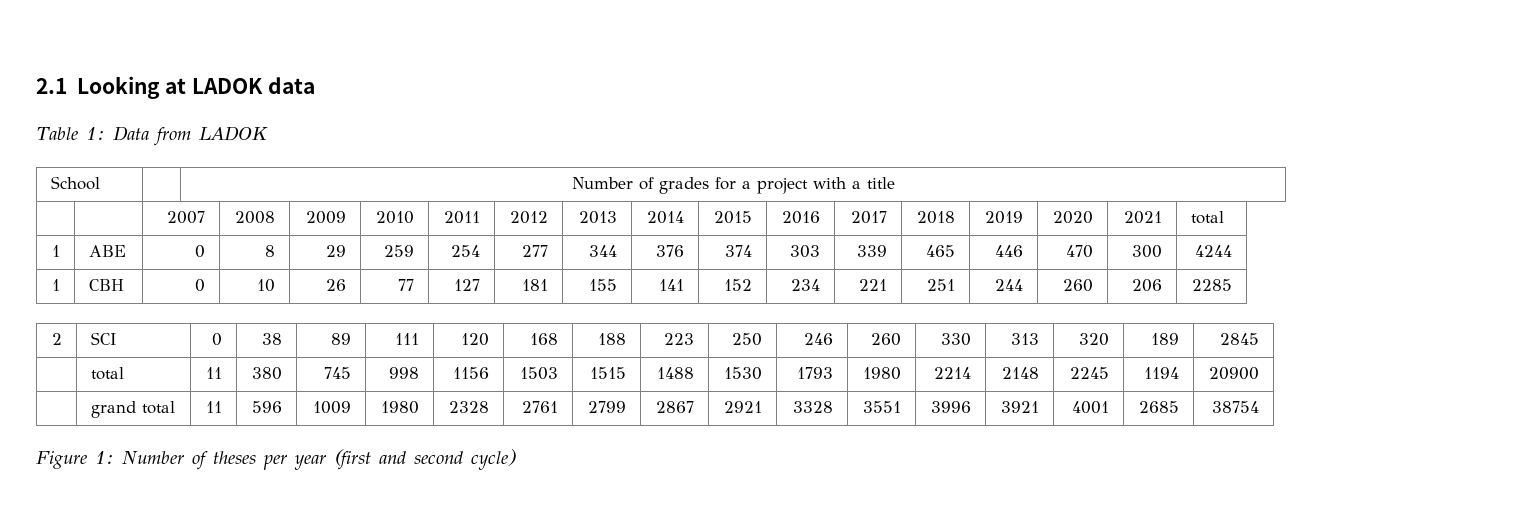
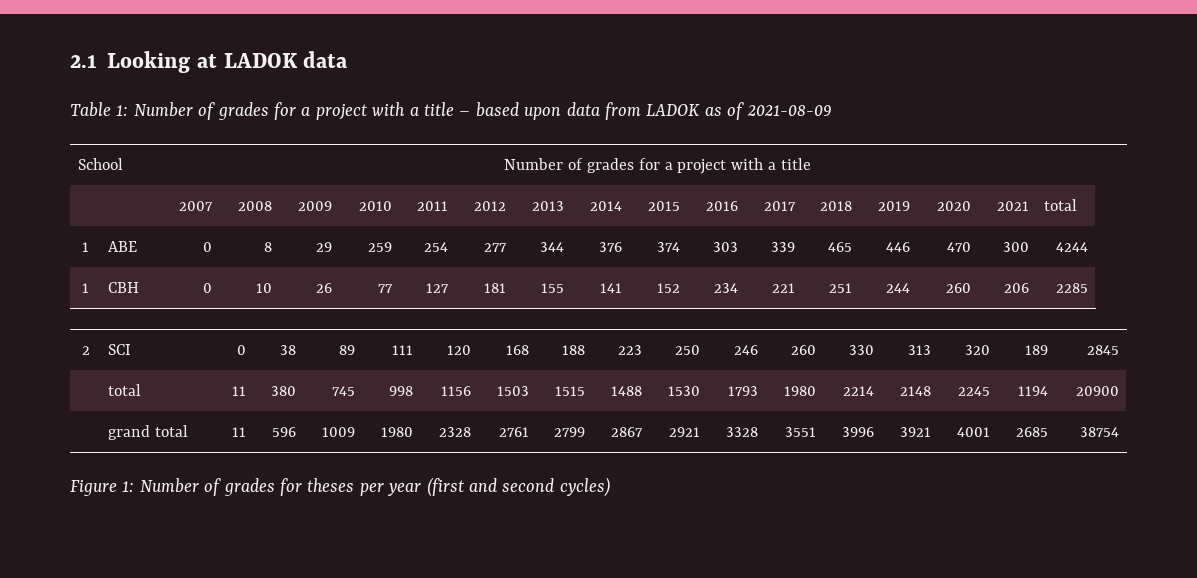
- Table 1: Data from LADOK
+ Table 1: Number of grades for a project with a title – based upon data from LADOK as of 2021-08-09
- Figure 1: Number of theses per year (first and second cycle)
+ Figure 1: Number of grades for theses per year (first and second cycles)

